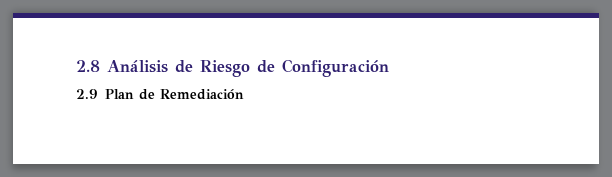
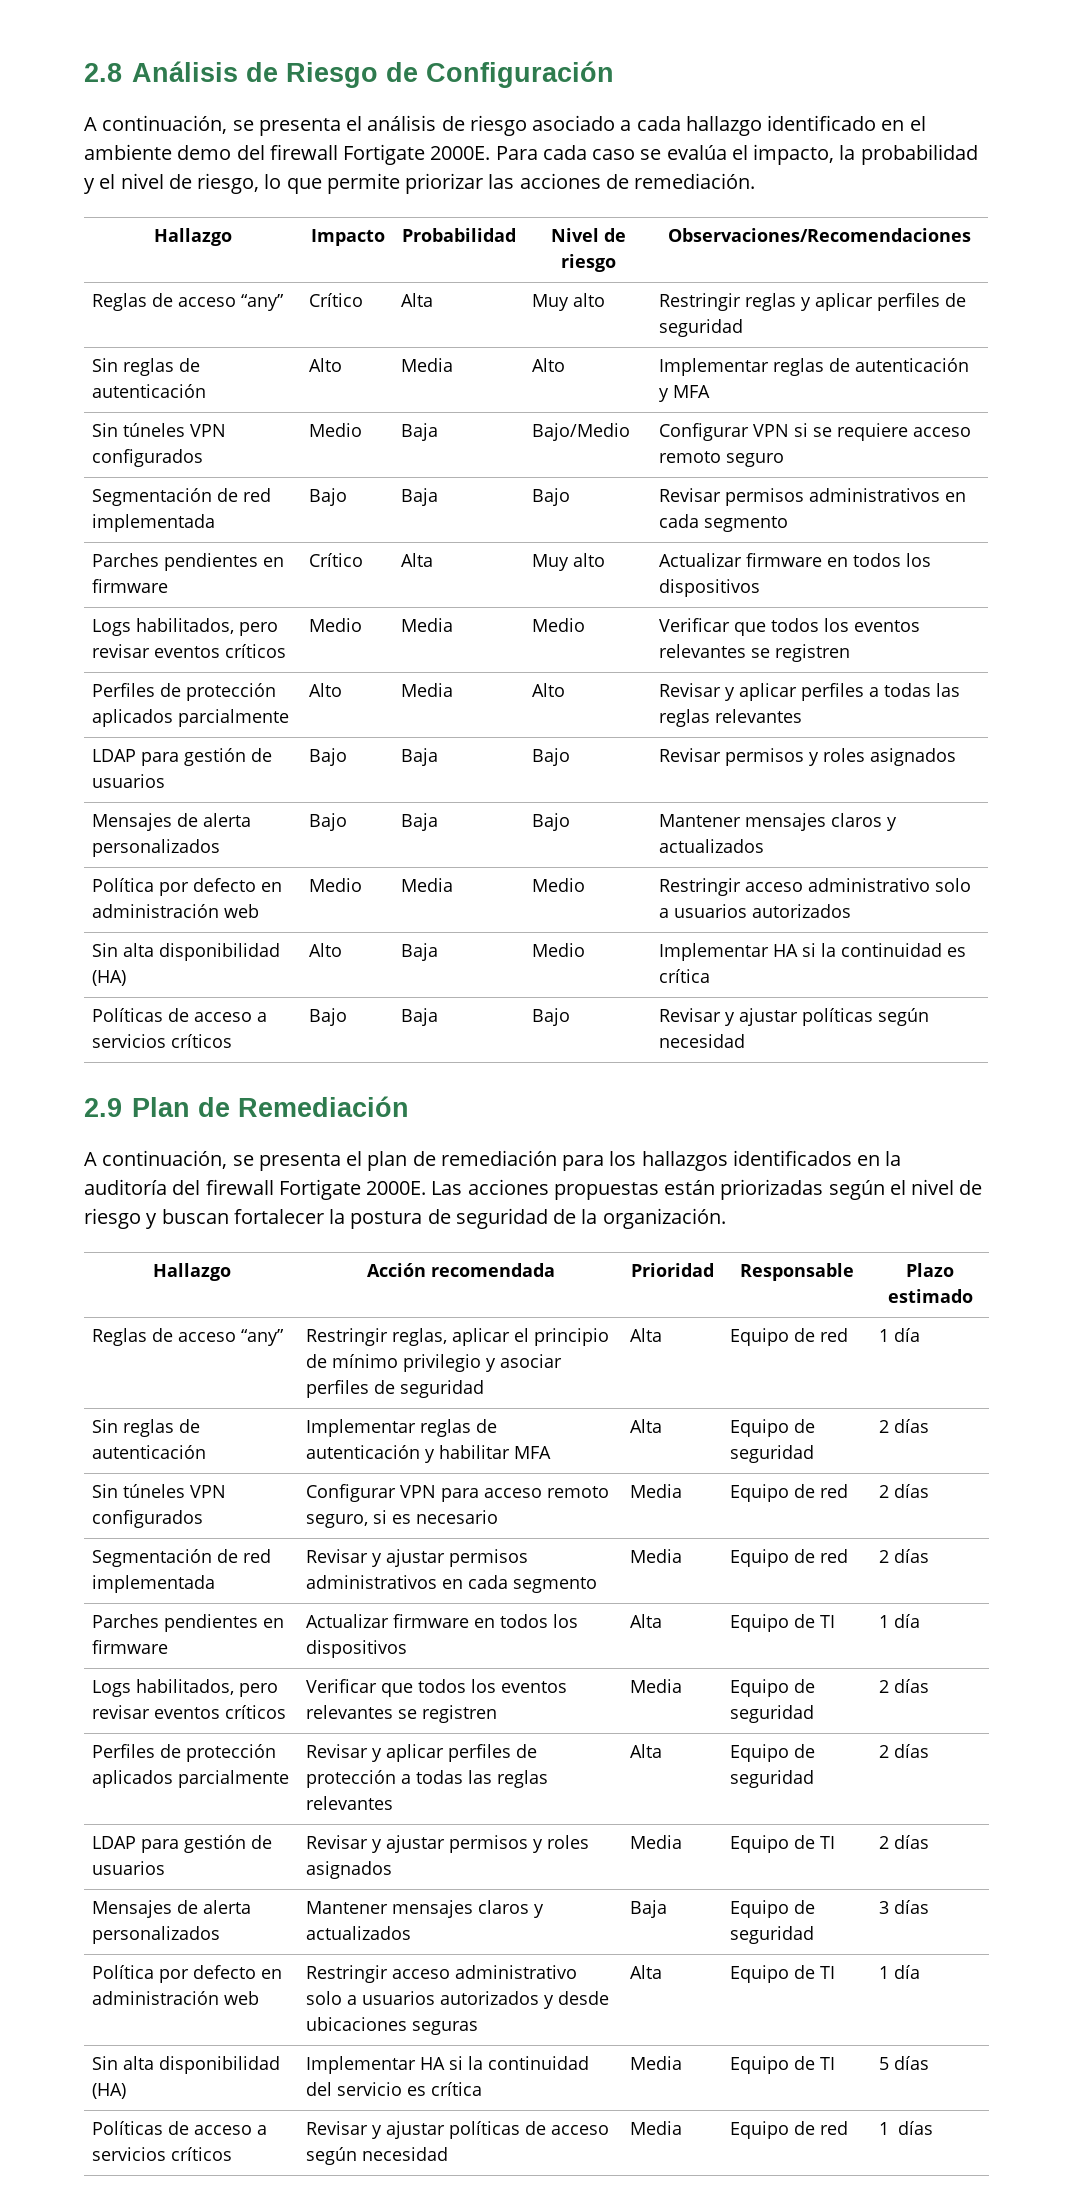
+ A continuación, se presenta el análisis de riesgo asociado a cada hallazgo identificado en el ambiente demo del firewall Fortigate 2000E. Para cada caso se evalúa el impacto, la probabilidad y el nivel de riesgo, lo que permite priorizar las acciones de remediación.
+ Hallazgo | Impacto | Probabilidad | Nivel de riesgo | Observaciones/Recomendaciones
+ Reglas de acceso “any” | Crítico | Alta | Muy alto | Restringir reglas y aplicar perfiles de seguridad
+ Sin reglas de autenticación | Alto | Media | Alto | Implementar reglas de autenticación y MFA
+ Sin túneles VPN configurados | Medio | Baja | Bajo/Medio | Configurar VPN si se requiere acceso remoto seguro
+ Segmentación de red implementada | Bajo | Baja | Bajo | Revisar permisos administrativos en cada segmento
+ Parches pendientes en firmware | Crítico | Alta | Muy alto | Actualizar firmware en todos los dispositivos
+ Logs habilitados, pero revisar eventos críticos | Medio | Media | Medio | Verificar que todos los eventos relevantes se registren
+ Perfiles de protección aplicados parcialmente | Alto | Media | Alto | Revisar y aplicar perfiles a todas las reglas relevantes
+ LDAP para gestión de usuarios | Bajo | Baja | Bajo | Revisar permisos y roles asignados
+ Mensajes de alerta personalizados | Bajo | Baja | Bajo | Mantener mensajes claros y actualizados
+ Política por defecto en administración web | Medio | Media | Medio | Restringir acceso administrativo solo a usuarios autorizados
+ Sin alta disponibilidad (HA) | Alto | Baja | Medio | Implementar HA si la continuidad es crítica
+ Políticas de acceso a servicios críticos | Bajo | Baja | Bajo | Revisar y ajustar políticas según necesidad
  2.9 Plan de Remediación
+ A continuación, se presenta el plan de remediación para los hallazgos identificados en la auditoría del firewall Fortigate 2000E. Las acciones propuestas están priorizadas según el nivel de riesgo y buscan fortalecer la postura de seguridad de la organización.
+ Hallazgo | Acción recomendada | Prioridad | Responsable | Plazo estimado
+ Reglas de acceso “any” | Restringir reglas, aplicar el principio de mínimo privilegio y asociar perfiles de seguridad | Alta | Equipo de red | 1 día
+ Sin reglas de autenticación | Implementar reglas de autenticación y habilitar MFA | Alta | Equipo de seguridad | 2 días
+ Sin túneles VPN configurados | Configurar VPN para acceso remoto seguro, si es necesario | Media | Equipo de red | 2 días
+ Segmentación de red implementada | Revisar y ajustar permisos administrativos en cada segmento | Media | Equipo de red | 2 días
+ Parches pendientes en firmware | Actualizar firmware en todos los dispositivos | Alta | Equipo de TI | 1 día
+ Logs habilitados, pero revisar eventos críticos | Verificar que todos los eventos relevantes se registren | Media | Equipo de seguridad | 2 días
+ Perfiles de protección aplicados parcialmente | Revisar y aplicar perfiles de protección a todas las reglas relevantes | Alta | Equipo de seguridad | 2 días
+ LDAP para gestión de usuarios | Revisar y ajustar permisos y roles asignados | Media | Equipo de TI | 2 días
+ Mensajes de alerta personalizados | Mantener mensajes claros y actualizados | Baja | Equipo de seguridad | 3 días
+ Política por defecto en administración web | Restringir acceso administrativo solo a usuarios autorizados y desde ubicaciones seguras | Alta | Equipo de TI | 1 día
+ Sin alta disponibilidad (HA) | Implementar HA si la continuidad del servicio es crítica | Media | Equipo de TI | 5 días
+ Políticas de acceso a servicios críticos | Revisar y ajustar políticas de acceso según necesidad | Media | Equipo de red | 1 días

